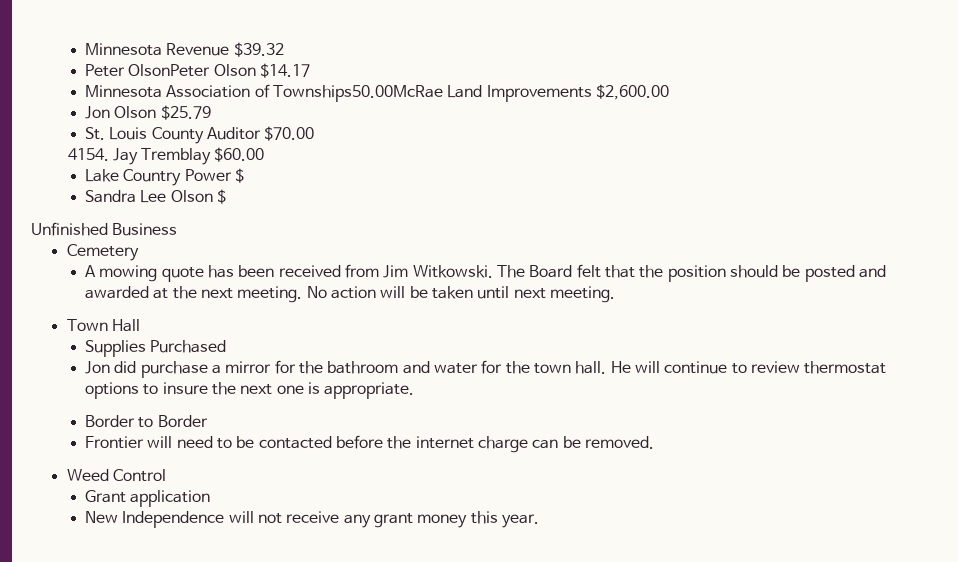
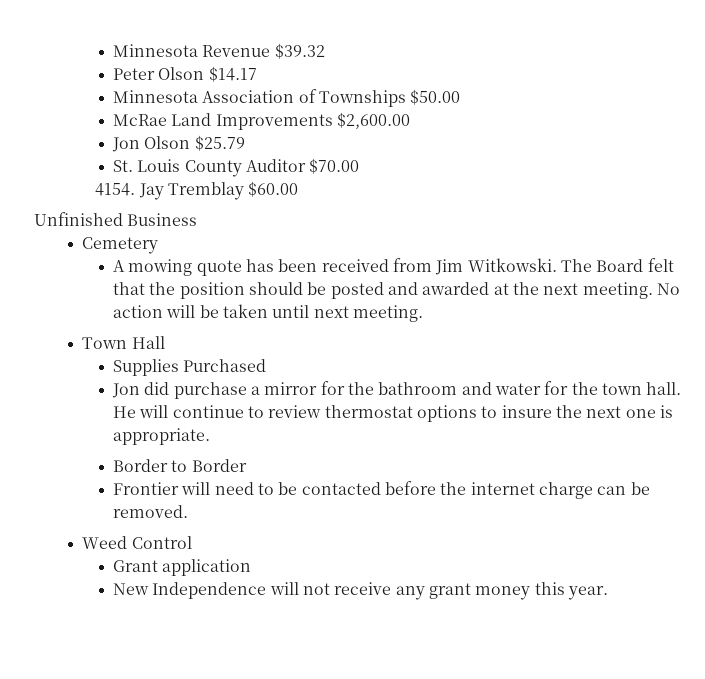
- Peter OlsonPeter Olson $14.17
+ Peter Olson $14.17
- Minnesota Association of Townships50.00McRae Land Improvements $2,600.00
+ Minnesota Association of Townships $50.00
+ McRae Land Improvements $2,600.00
- Lake Country Power $
- Sandra Lee Olson $

